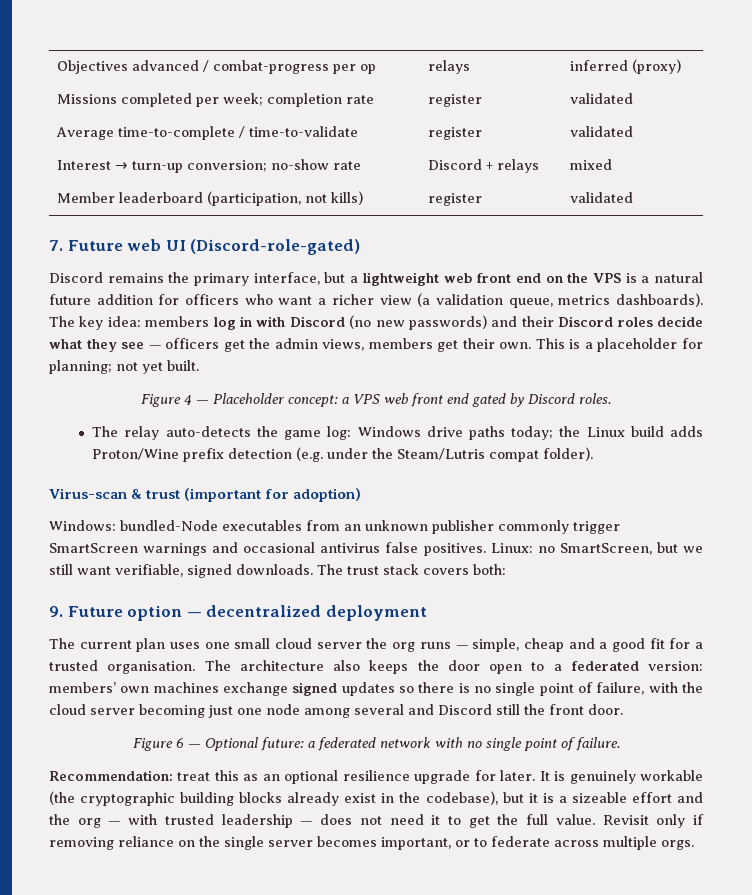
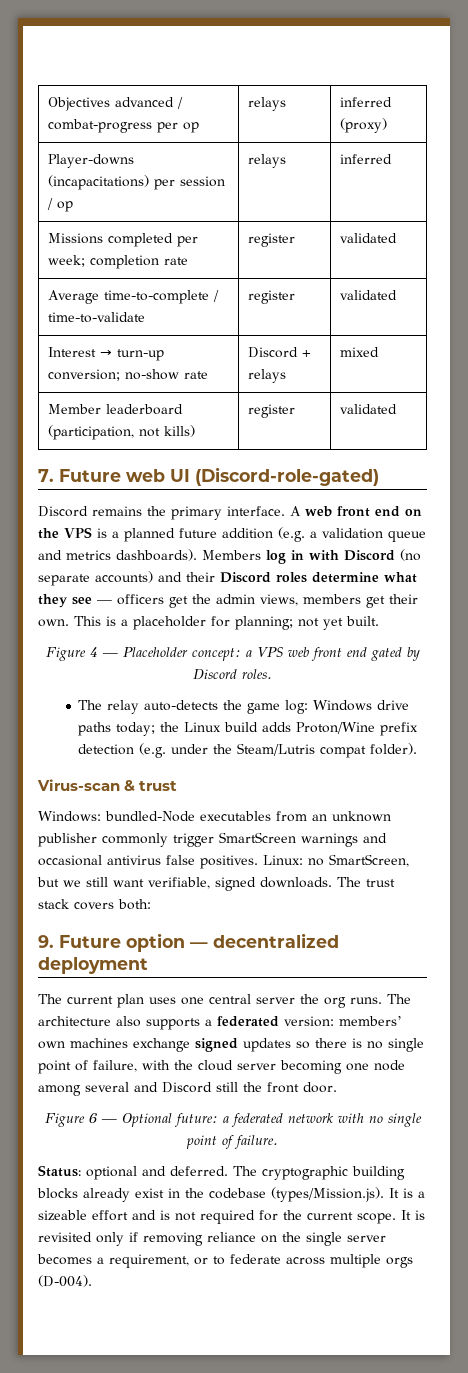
+ Player-downs (incapacitations) per session / op | relays | inferred
- Discord remains the primary interface, but a lightweight web front end on the VPS is a natural future addition for officers who want a richer view (a validation queue, metrics dashboards). The key idea: members log in with Discord (no new passwords) and their Discord roles decide what they see — officers get the admin views, members get their own.
+ Discord remains the primary interface. A web front end on the VPS is a planned future addition (e.g. a validation queue and metrics dashboards). Members log in with Discord (no separate accounts) and their Discord roles determine what they see — officers get the admin views, members get their own.
- Virus-scan & trust (important for adoption)
+ Virus-scan & trust
- The current plan uses one small cloud server the org runs — simple, cheap and a good fit for a trusted organisation. The architecture also keeps the door open to a federated version: members’ own machines exchange signed updates so there is no single point of failure, with the cloud server becoming just one node among several and Discord still the front door.
+ The current plan uses one central server the org runs. The architecture also supports a federated version: members’ own machines exchange signed updates so there is no single point of failure, with the cloud server becoming one node among several and Discord still the front door.
- Recommendation: treat this as an optional resilience upgrade for later. It is genuinely workable (the cryptographic building blocks already exist in the codebase), but it is a sizeable effort and the org — with trusted leadership — does not need it to get the full value. Revisit only if removing reliance on the single server becomes important, or to federate across multiple orgs.
+ Status: optional and deferred. The cryptographic building blocks already exist in the codebase (types/Mission.js). It is a sizeable effort and is not required for the current scope. It is revisited only if removing reliance on the single server becomes a requirement, or to federate across multiple orgs (D-004).

